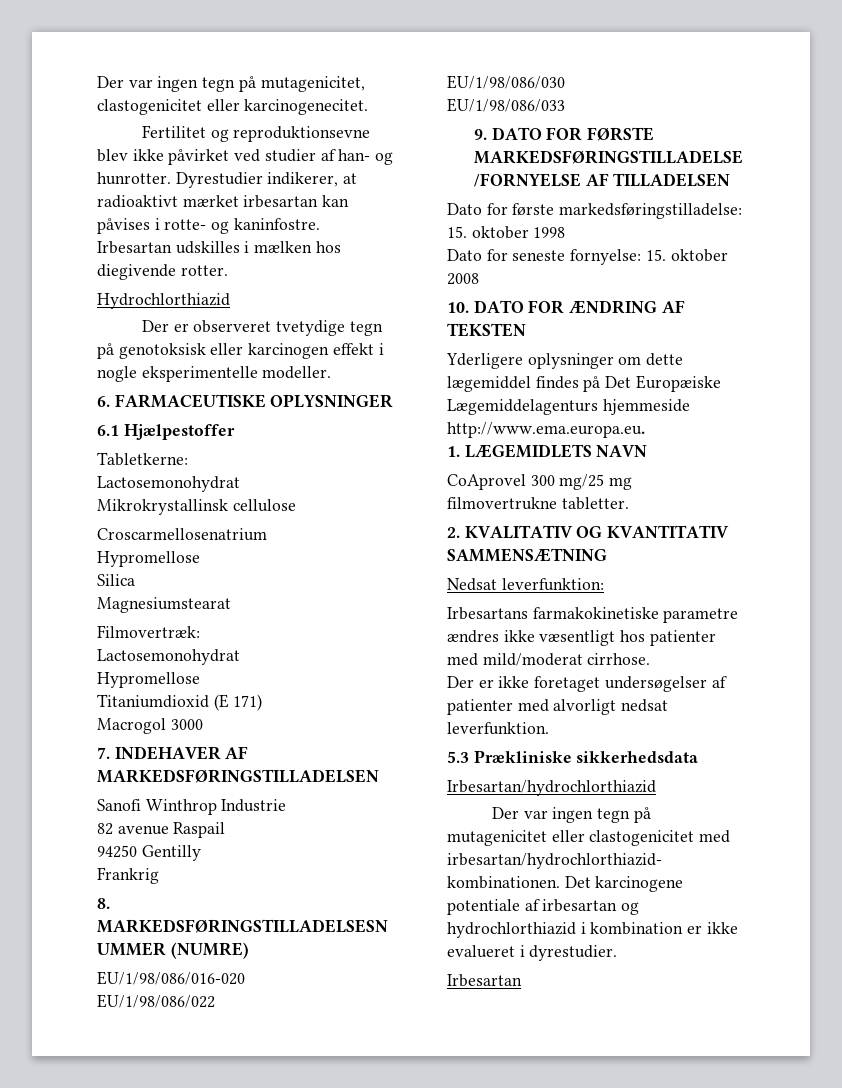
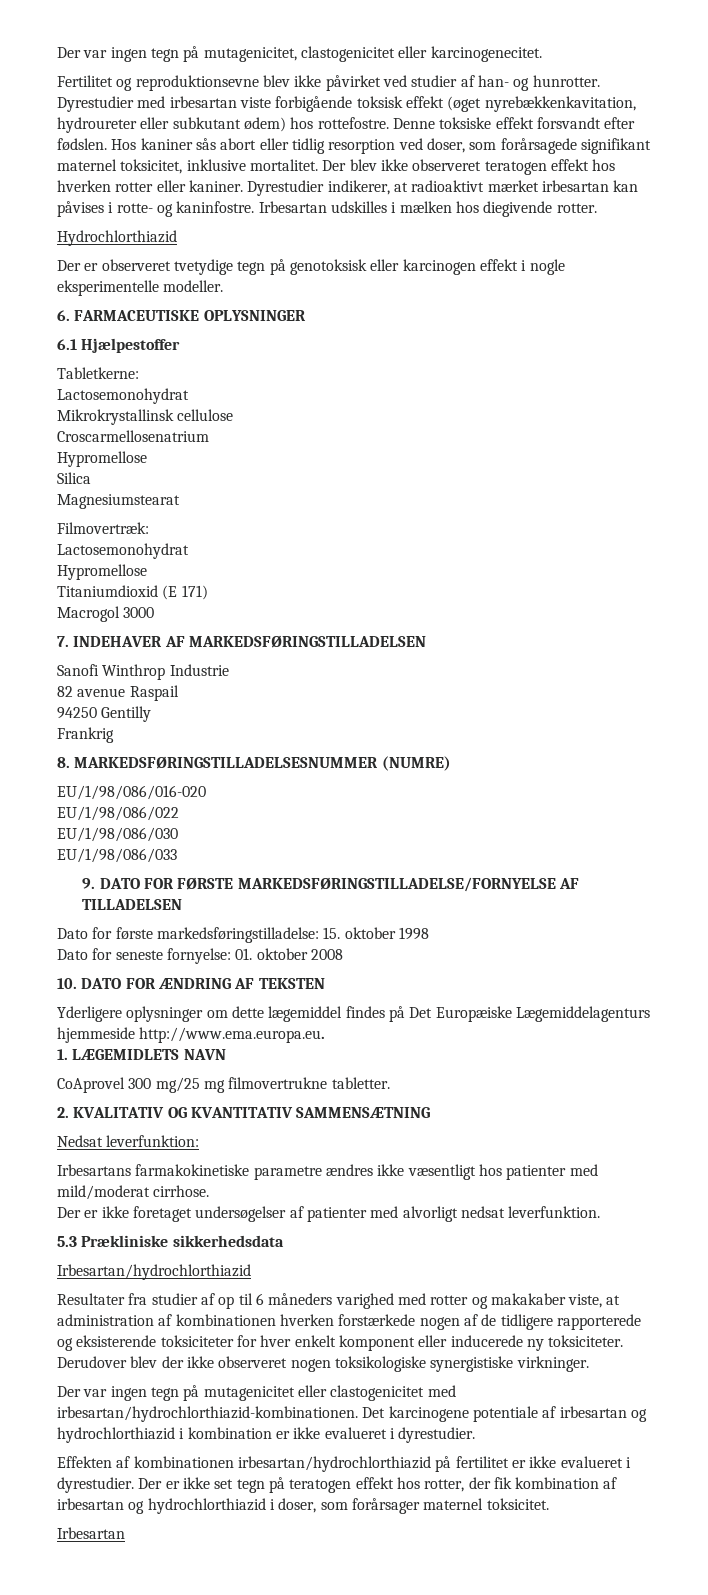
- Dyrestudier indikerer, at radioaktivt mærket irbesartan kan påvises i rotte- og kaninfostre.
+ Dyrestudier med irbesartan viste forbigående toksisk effekt (øget nyrebækkenkavitation, hydroureter eller subkutant ødem) hos rottefostre. Denne toksiske effekt forsvandt efter fødslen. Hos kaniner sås abort eller tidlig resorption ved doser, som forårsagede signifikant maternel toksicitet, inklusive mortalitet. Der blev ikke observeret teratogen effekt hos hverken rotter eller kaniner. Dyrestudier indikerer, at radioaktivt mærket irbesartan kan påvises i rotte- og kaninfostre.
- Dato for seneste fornyelse: 15. oktober 2008
+ Dato for seneste fornyelse: 01. oktober 2008
+ Resultater fra studier af op til 6 måneders varighed med rotter og makakaber viste, at administration af kombinationen hverken forstærkede nogen af de tidligere rapporterede og eksisterende toksiciteter for hver enkelt komponent eller inducerede ny toksiciteter. Derudover blev der ikke observeret nogen toksikologiske synergistiske virkninger.
+ Effekten af kombinationen irbesartan/hydrochlorthiazid på fertilitet er ikke evalueret i dyrestudier. Der er ikke set tegn på teratogen effekt hos rotter, der fik kombination af irbesartan og hydrochlorthiazid i doser, som forårsager maternel toksicitet.

